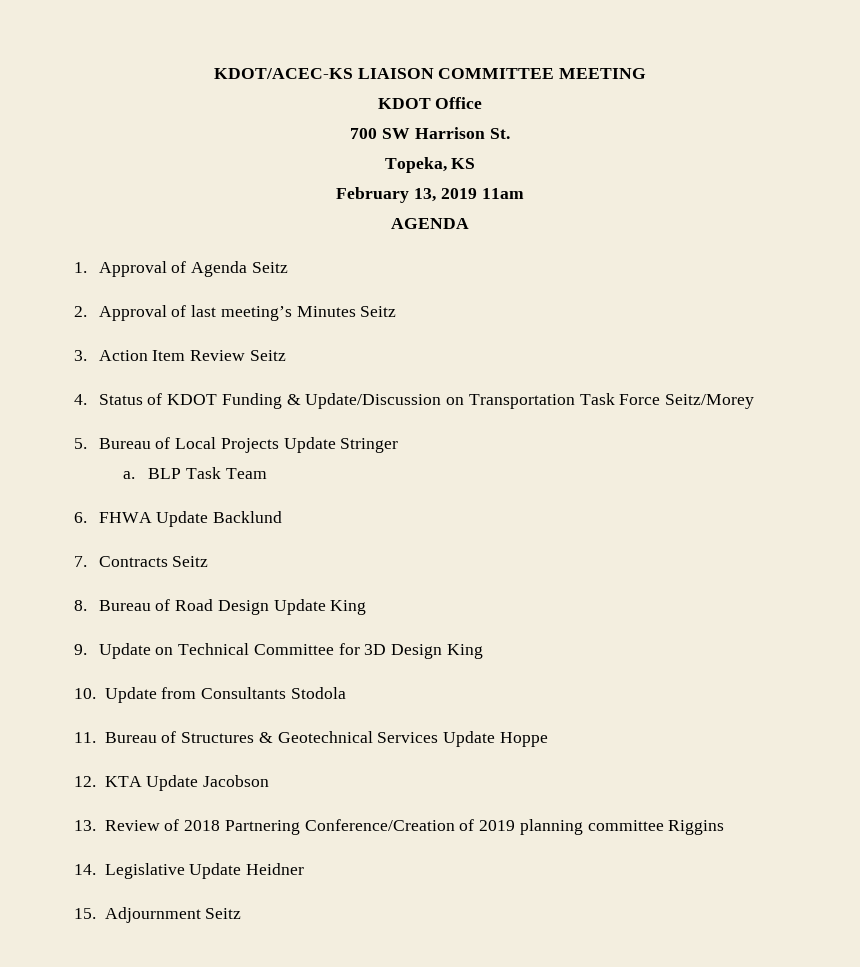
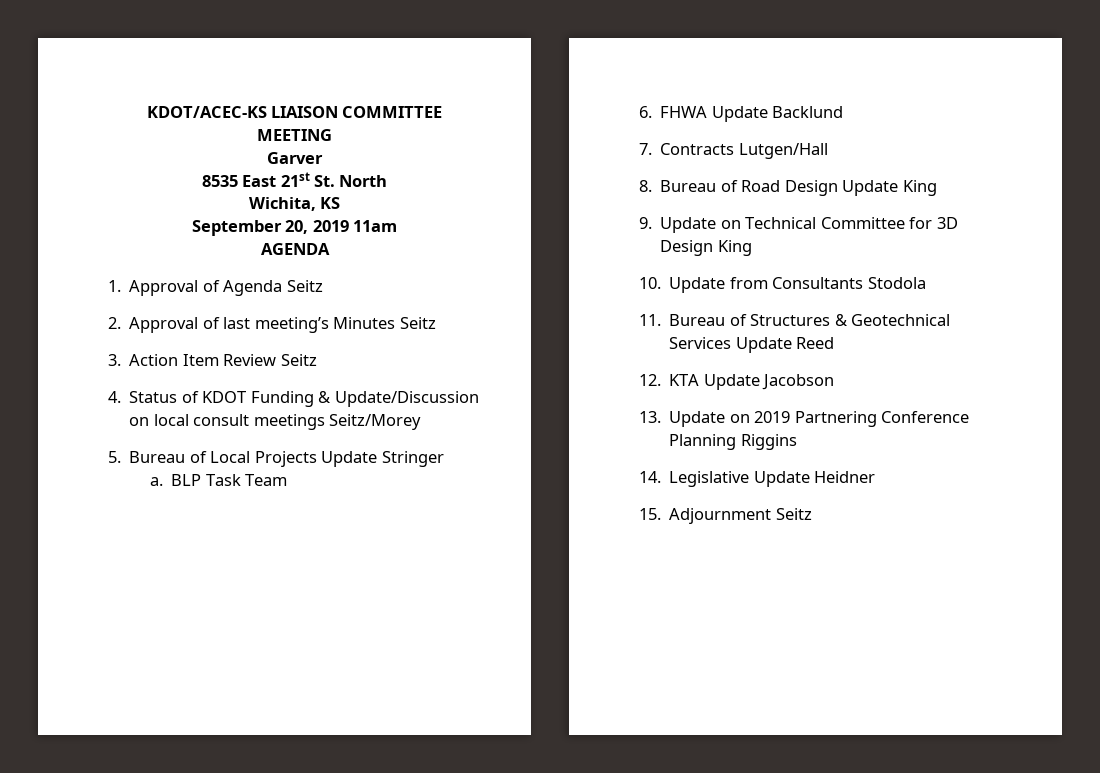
- KDOT Office
- 700 SW Harrison St.
- Topeka, KS
+ Garver
+ 8535 East 21st St. North
+ Wichita, KS
- February 13, 2019 11am
+ September 20, 2019 11am
- 4. Status of KDOT Funding & Update/Discussion on Transportation Task Force Seitz/Morey
+ 4. Status of KDOT Funding & Update/Discussion on local consult meetings Seitz/Morey
- 7. Contracts Seitz
+ 7. Contracts Lutgen/Hall
- 11. Bureau of Structures & Geotechnical Services Update Hoppe
+ 11. Bureau of Structures & Geotechnical Services Update Reed
- 13. Review of 2018 Partnering Conference/Creation of 2019 planning committee Riggins
+ 13. Update on 2019 Partnering Conference Planning Riggins

